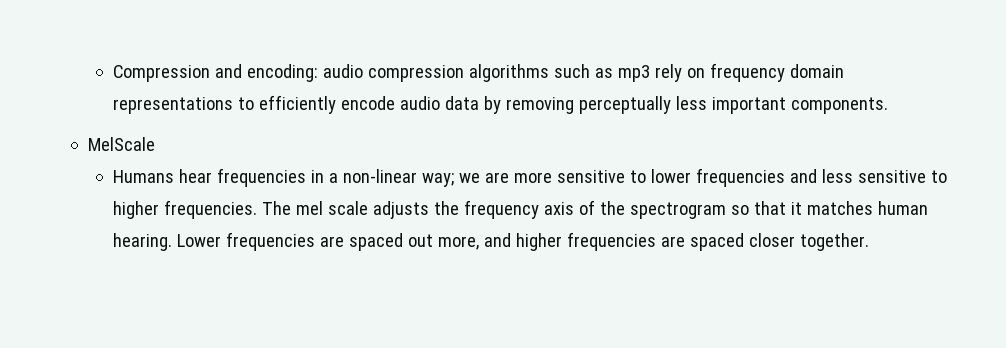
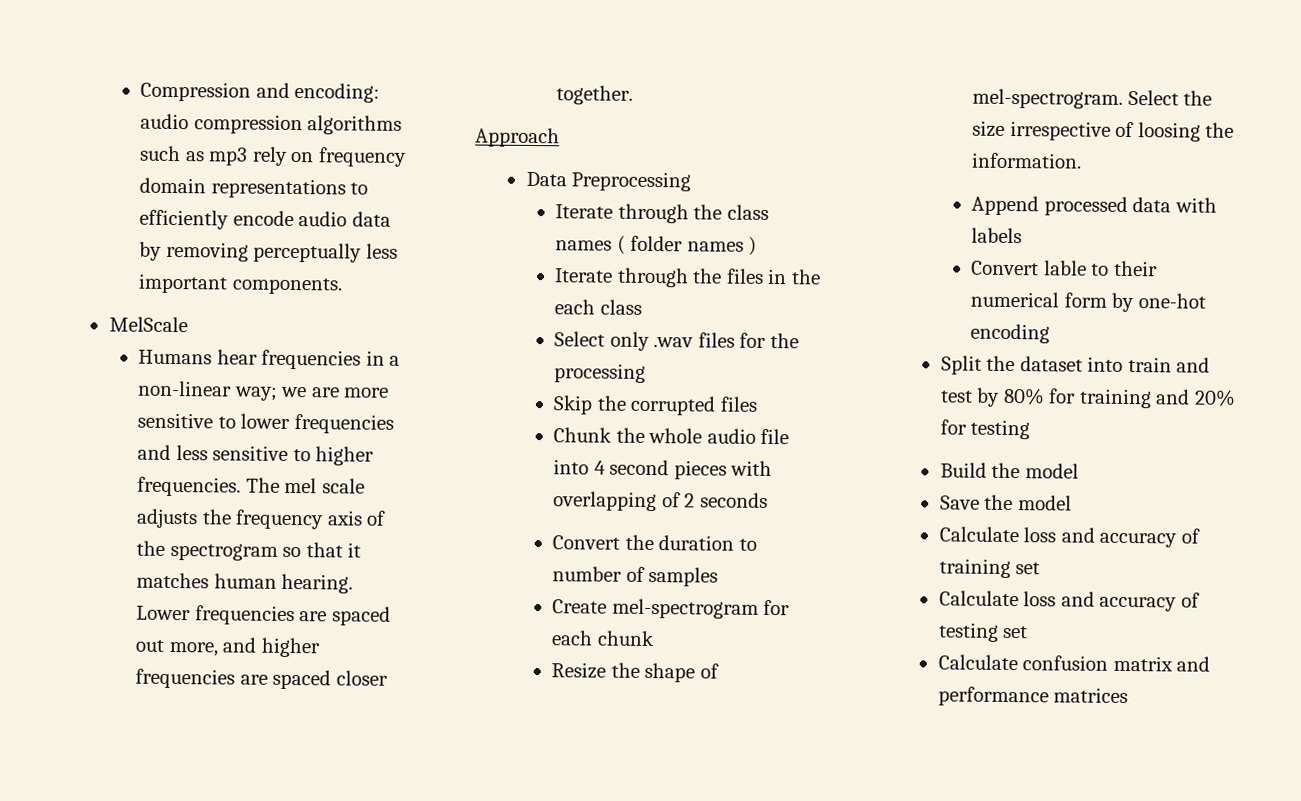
+ Approach
+ Data Preprocessing
+ Iterate through the class names ( folder names )
+ Iterate through the files in the each class
+ Select only .wav files for the processing
+ Skip the corrupted files
+ Chunk the whole audio file into 4 second pieces with overlapping of 2 seconds
+ Convert the duration to number of samples
+ Create mel-spectrogram for each chunk
+ Resize the shape of mel-spectrogram. Select the size irrespective of loosing the information.
+ Append processed data with labels
+ Convert lable to their numerical form by one-hot encoding
+ Split the dataset into train and test by 80% for training and 20% for testing
+ Build the model
+ Save the model
+ Calculate loss and accuracy of training set
+ Calculate loss and accuracy of testing set
+ Calculate confusion matrix and performance matrices

